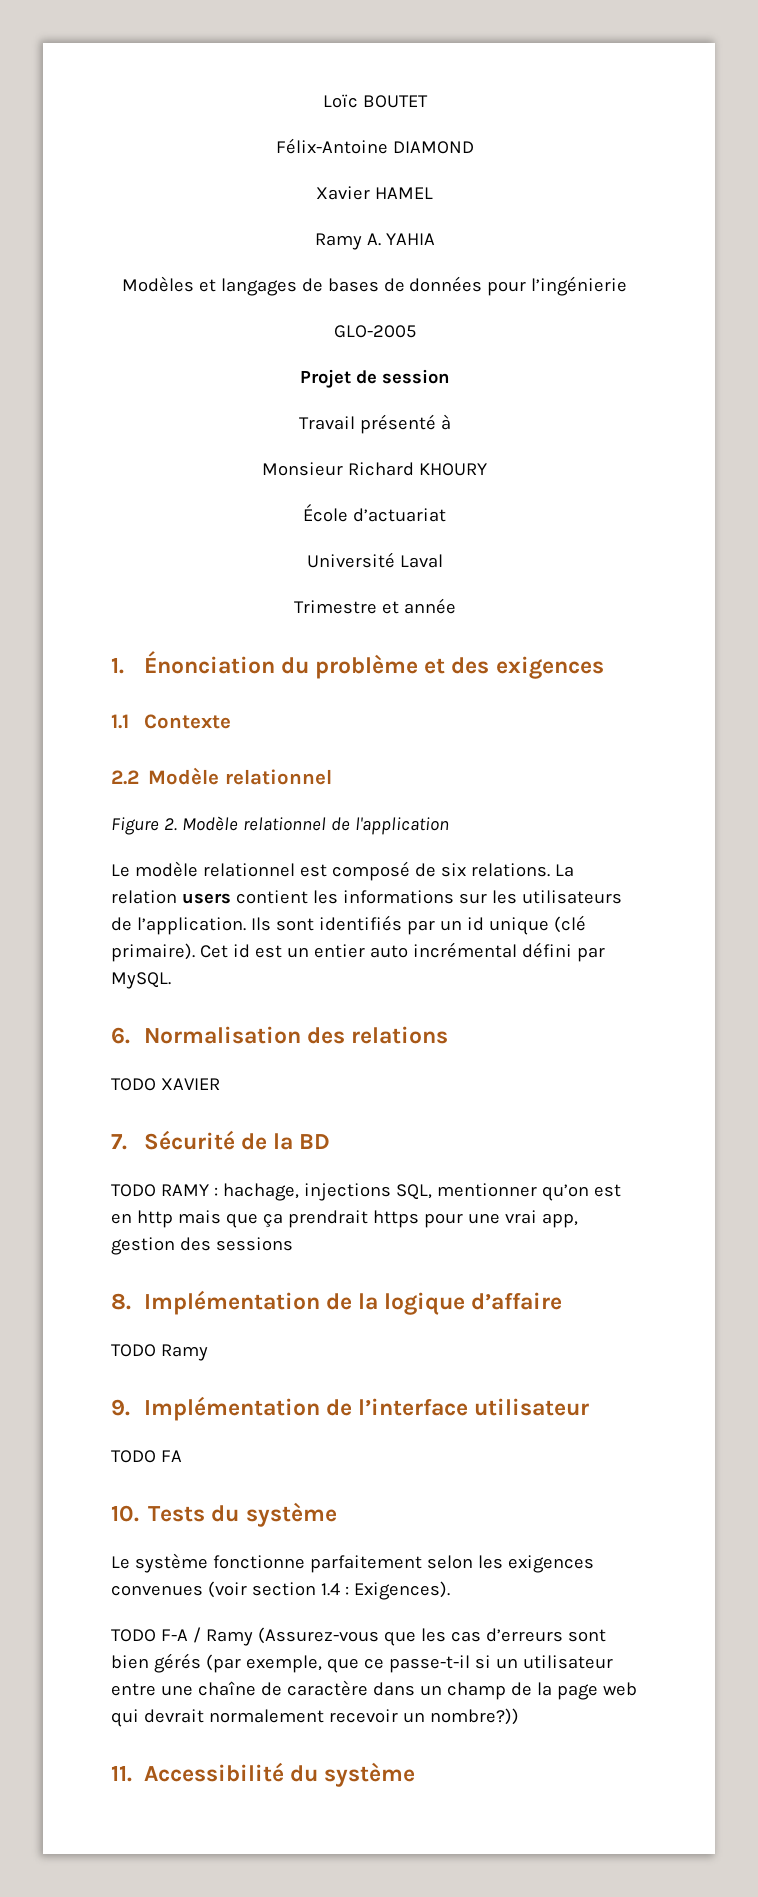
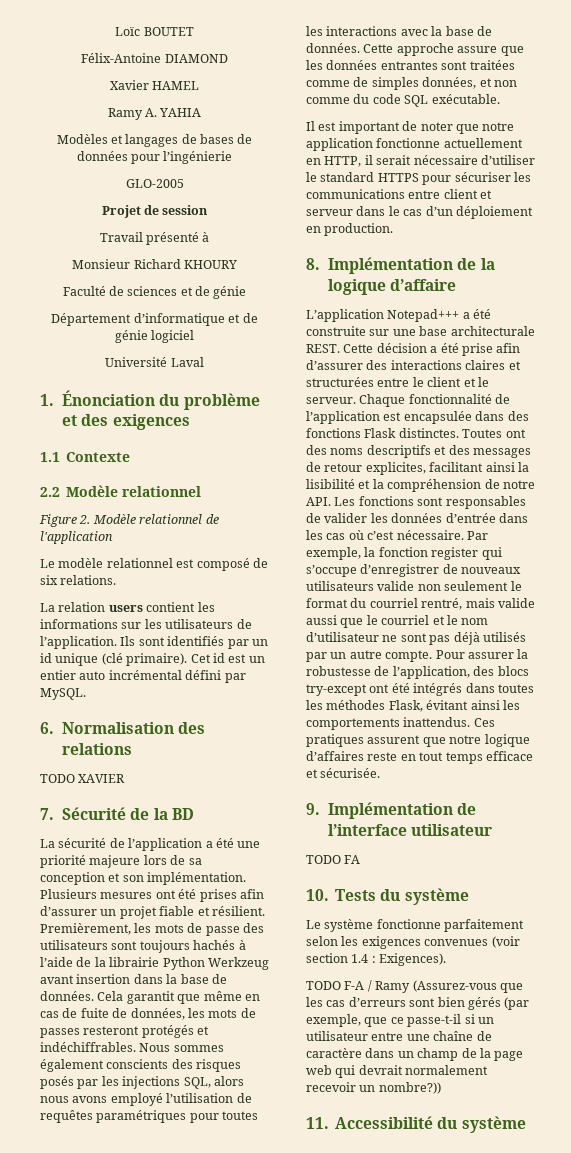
- École d’actuariat
+ Faculté de sciences et de génie
+ Département d’informatique et de génie logiciel
- Trimestre et année
- Le modèle relationnel est composé de six relations. La relation users contient les informations sur les utilisateurs de l’application.
+ Le modèle relationnel est composé de six relations.
+ La relation users contient les informations sur les utilisateurs de l’application.
- TODO RAMY : hachage, injections SQL, mentionner qu’on est en http mais que ça prendrait https pour une vrai app, gestion des sessions
+ La sécurité de l’application a été une priorité majeure lors de sa conception et son implémentation. Plusieurs mesures ont été prises afin d’assurer un projet fiable et résilient. Premièrement, les mots de passe des utilisateurs sont toujours hachés à l’aide de la librairie Python Werkzeug avant insertion dans la base de données. Cela garantit que même en cas de fuite de données, les mots de passes resteront protégés et indéchiffrables. Nous sommes également conscients des risques posés par les injections SQL, alors nous avons employé l’utilisation de requêtes paramétriques pour toutes les interactions avec la base de données. Cette approche assure que les données entrantes sont traitées comme de simples données, et non comme du code SQL exécutable.
+ Il est important de noter que notre application fonctionne actuellement en HTTP, il serait nécessaire d’utiliser le standard HTTPS pour sécuriser les communications entre client et serveur dans le cas d’un déploiement en production.
- TODO Ramy
+ L’application Notepad+++ a été construite sur une base architecturale REST. Cette décision a été prise afin d’assurer des interactions claires et structurées entre le client et le serveur. Chaque fonctionnalité de l’application est encapsulée dans des fonctions Flask distinctes. Toutes ont des noms descriptifs et des messages de retour explicites, facilitant ainsi la lisibilité et la compréhension de notre API. Les fonctions sont responsables de valider les données d’entrée dans les cas où c’est nécessaire. Par exemple, la fonction register qui s’occupe d’enregistrer de nouveaux utilisateurs valide non seulement le format du courriel rentré, mais valide aussi que le courriel et le nom d’utilisateur ne sont pas déjà utilisés par un autre compte. Pour assurer la robustesse de l’application, des blocs try-except ont été intégrés dans toutes les méthodes Flask, évitant ainsi les comportements inattendus. Ces pratiques assurent que notre logique d’affaires reste en tout temps efficace et sécurisée.

